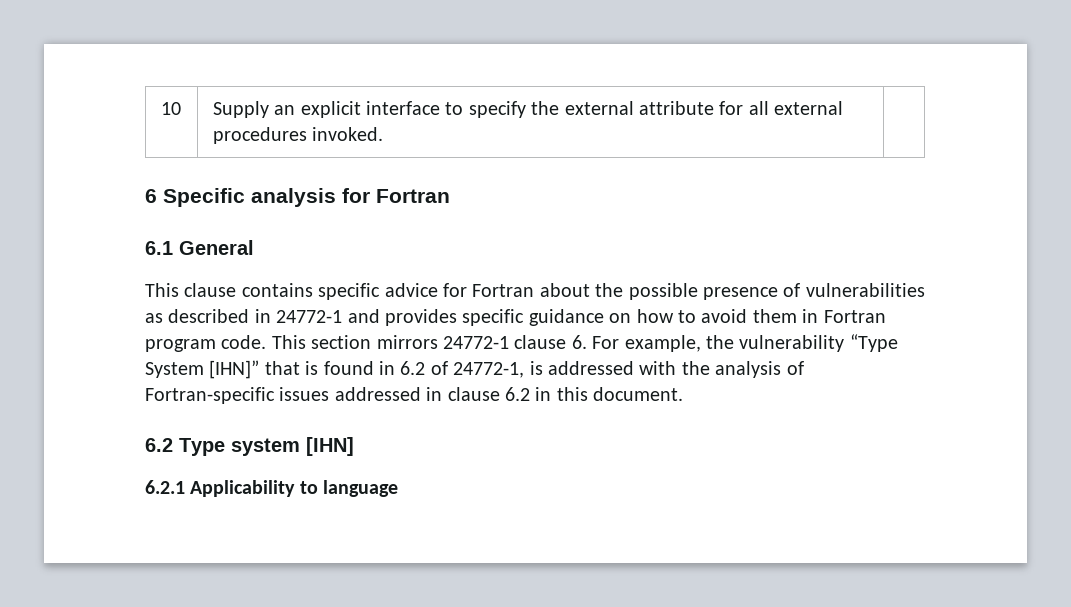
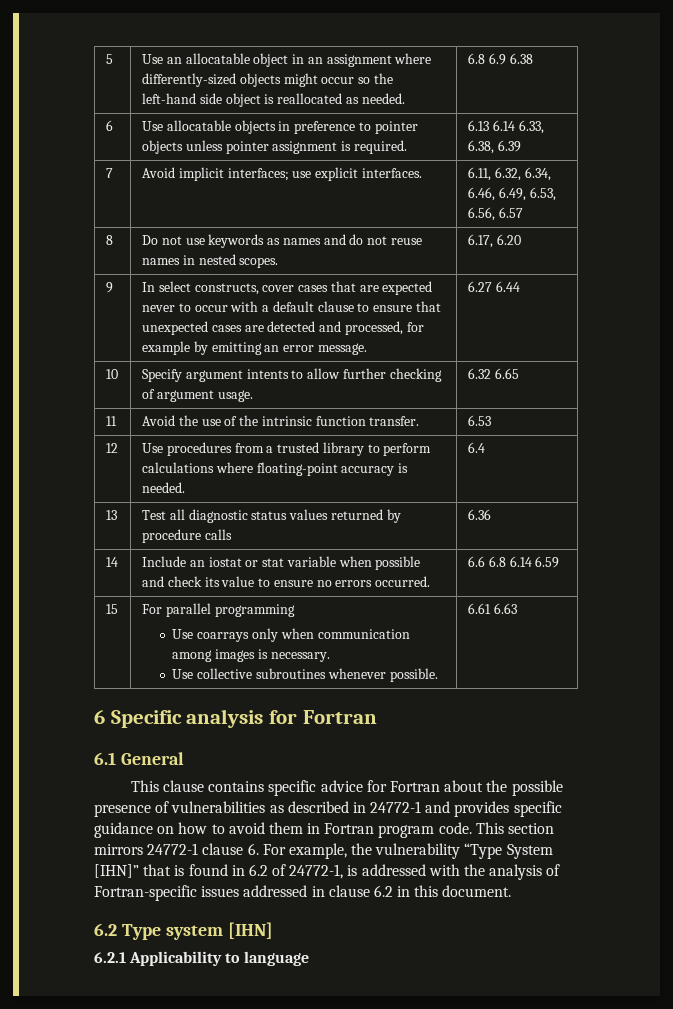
- 10 | Supply an explicit interface to specify the external attribute for all external procedures invoked. |
+ 5 | Use an allocatable object in an assignment where differently-sized objects might occur so the left-hand side object is reallocated as needed. | 6.8 6.9 6.38
+ 6 | Use allocatable objects in preference to pointer objects unless pointer assignment is required. | 6.13 6.14 6.33, 6.38, 6.39
+ 7 | Avoid implicit interfaces; use explicit interfaces. | 6.11, 6.32, 6.34, 6.46, 6.49, 6.53, 6.56, 6.57
+ 8 | Do not use keywords as names and do not reuse names in nested scopes. | 6.17, 6.20
+ 9 | In select constructs, cover cases that are expected never to occur with a default clause to ensure that unexpected cases are detected and processed, for example by emitting an error message. | 6.27 6.44
+ 10 | Specify argument intents to allow further checking of argument usage. | 6.32 6.65
+ 11 | Avoid the use of the intrinsic function transfer. | 6.53
+ 12 | Use procedures from a trusted library to perform calculations where floating-point accuracy is needed. | 6.4
+ 13 | Test all diagnostic status values returned by procedure calls | 6.36
+ 14 | Include an iostat or stat variable when possible and check its value to ensure no errors occurred. | 6.6 6.8 6.14 6.59
+ 15 | For parallel programming
+ Use coarrays only when communication among images is necessary.
+ Use collective subroutines whenever possible. | 6.61 6.63

